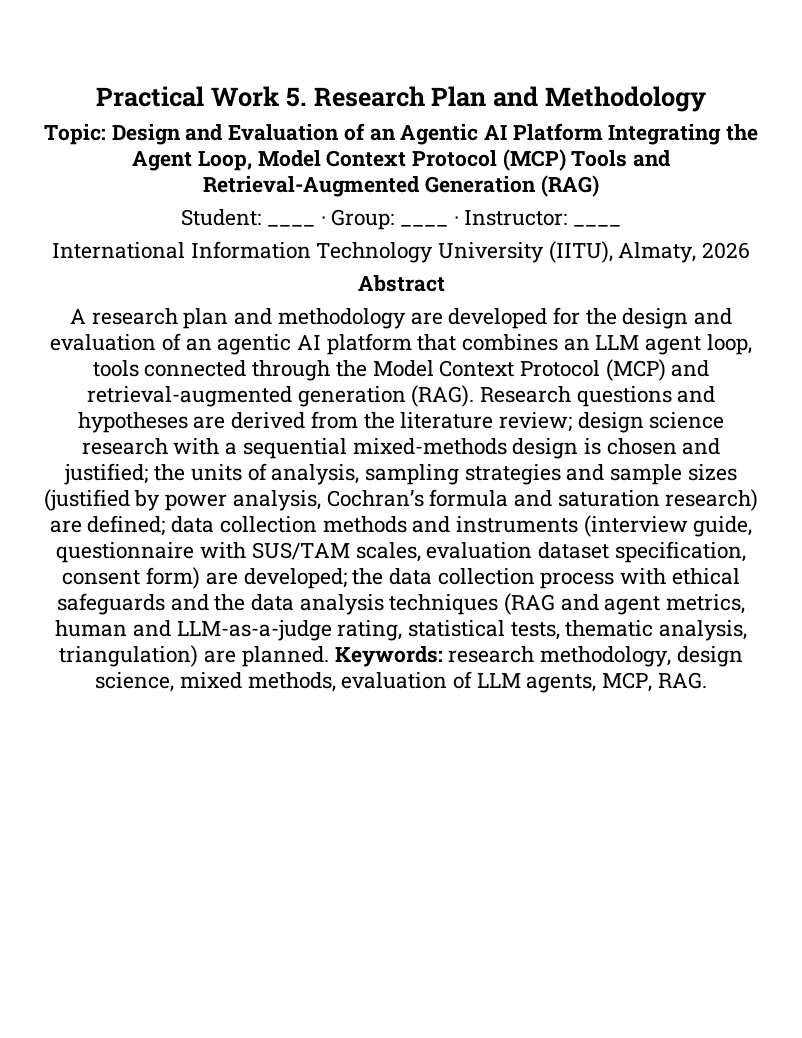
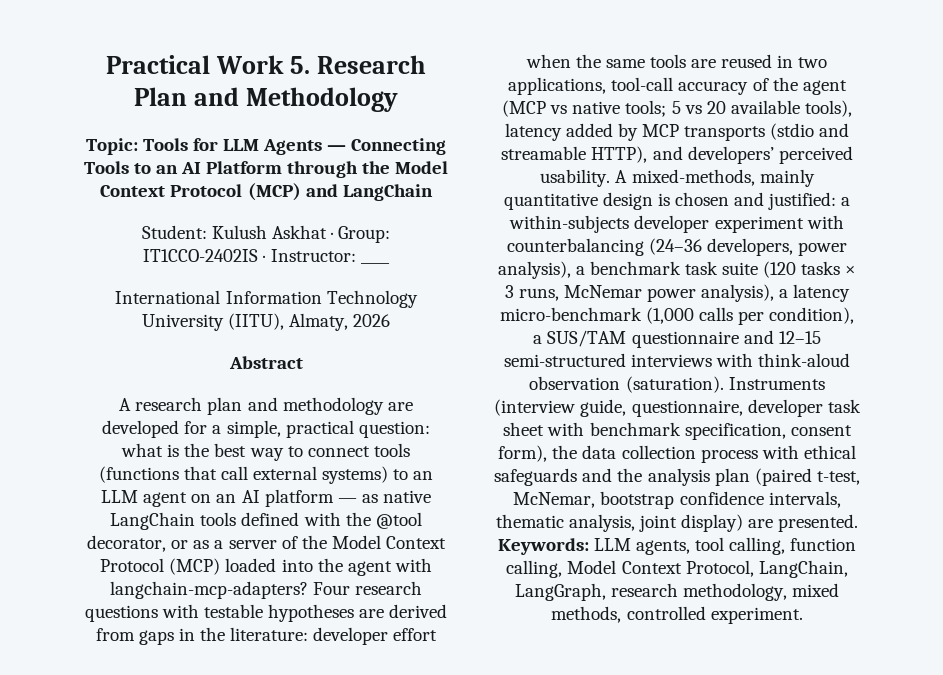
- Topic: Design and Evaluation of an Agentic AI Platform Integrating the Agent Loop, Model Context Protocol (MCP) Tools and Retrieval-Augmented Generation (RAG)
+ Topic: Tools for LLM Agents — Connecting Tools to an AI Platform through the Model Context Protocol (MCP) and LangChain
- Student: ____ · Group: ____ · Instructor: ____
+ Student: Kulush Askhat · Group: IT1CCO-2402IS · Instructor: ____
- A research plan and methodology are developed for the design and evaluation of an agentic AI platform that combines an LLM agent loop, tools connected through the Model Context Protocol (MCP) and retrieval-augmented generation (RAG). Research questions and hypotheses are derived from the literature review; design science research with a sequential mixed-methods design is chosen and justified; the units of analysis, sampling strategies and sample sizes (justified by power analysis, Cochran’s formula and saturation research) are defined; data collection methods and instruments (interview guide, questionnaire with SUS/TAM scales, evaluation dataset specification, consent form) are developed; the data collection process with ethical safeguards and the data analysis techniques (RAG and agent metrics, human and LLM-as-a-judge rating, statistical tests, thematic analysis, triangulation) are planned. Keywords: research methodology, design science, mixed methods, evaluation of LLM agents, MCP, RAG.
+ A research plan and methodology are developed for a simple, practical question: what is the best way to connect tools (functions that call external systems) to an LLM agent on an AI platform — as native LangChain tools defined with the @tool decorator, or as a server of the Model Context Protocol (MCP) loaded into the agent with langchain-mcp-adapters? Four research questions with testable hypotheses are derived from gaps in the literature: developer effort when the same tools are reused in two applications, tool-call accuracy of the agent (MCP vs native tools; 5 vs 20 available tools), latency added by MCP transports (stdio and streamable HTTP), and developers’ perceived usability. A mixed-methods, mainly quantitative design is chosen and justified: a within-subjects developer experiment with counterbalancing (24–36 developers, power analysis), a benchmark task suite (120 tasks × 3 runs, McNemar power analysis), a latency micro-benchmark (1,000 calls per condition), a SUS/TAM questionnaire and 12–15 semi-structured interviews with think-aloud observation (saturation). Instruments (interview guide, questionnaire, developer task sheet with benchmark specification, consent form), the data collection process with ethical safeguards and the analysis plan (paired t-test, McNemar, bootstrap confidence intervals, thematic analysis, joint display) are presented. Keywords: LLM agents, tool calling, function calling, Model Context Protocol, LangChain, LangGraph, research methodology, mixed methods, controlled experiment.

